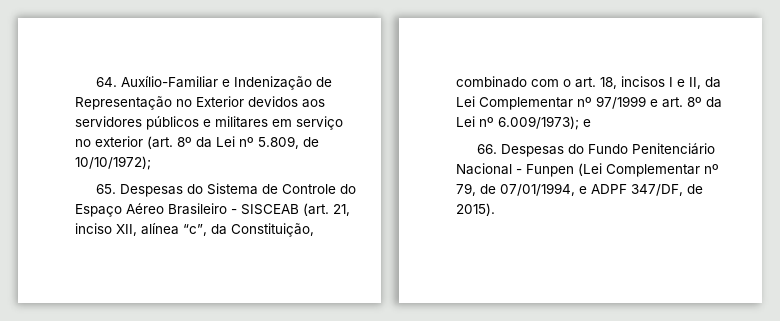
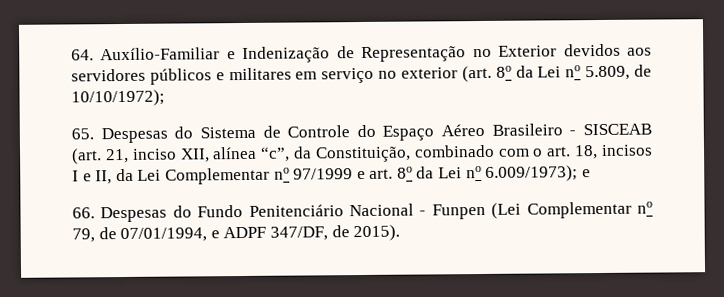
- 64. Auxílio-Familiar e Indenização de Representação no Exterior devidos aos servidores públicos e militares em serviço no exterior (art. 8º da Lei nº 5.809, de 10/10/1972);
+ 64. Auxílio-Familiar e Indenização de Representação no Exterior devidos aos servidores públicos e militares em serviço no exterior (art. 8o da Lei no 5.809, de 10/10/1972);
- 65. Despesas do Sistema de Controle do Espaço Aéreo Brasileiro - SISCEAB (art. 21, inciso XII, alínea “c”, da Constituição, combinado com o art. 18, incisos I e II, da Lei Complementar nº 97/1999 e art. 8º da Lei nº 6.009/1973); e
+ 65. Despesas do Sistema de Controle do Espaço Aéreo Brasileiro - SISCEAB (art. 21, inciso XII, alínea “c”, da Constituição, combinado com o art. 18, incisos I e II, da Lei Complementar no 97/1999 e art. 8o da Lei no 6.009/1973); e
- 66. Despesas do Fundo Penitenciário Nacional - Funpen (Lei Complementar nº 79, de 07/01/1994, e ADPF 347/DF, de 2015).
+ 66. Despesas do Fundo Penitenciário Nacional - Funpen (Lei Complementar no 79, de 07/01/1994, e ADPF 347/DF, de 2015).

